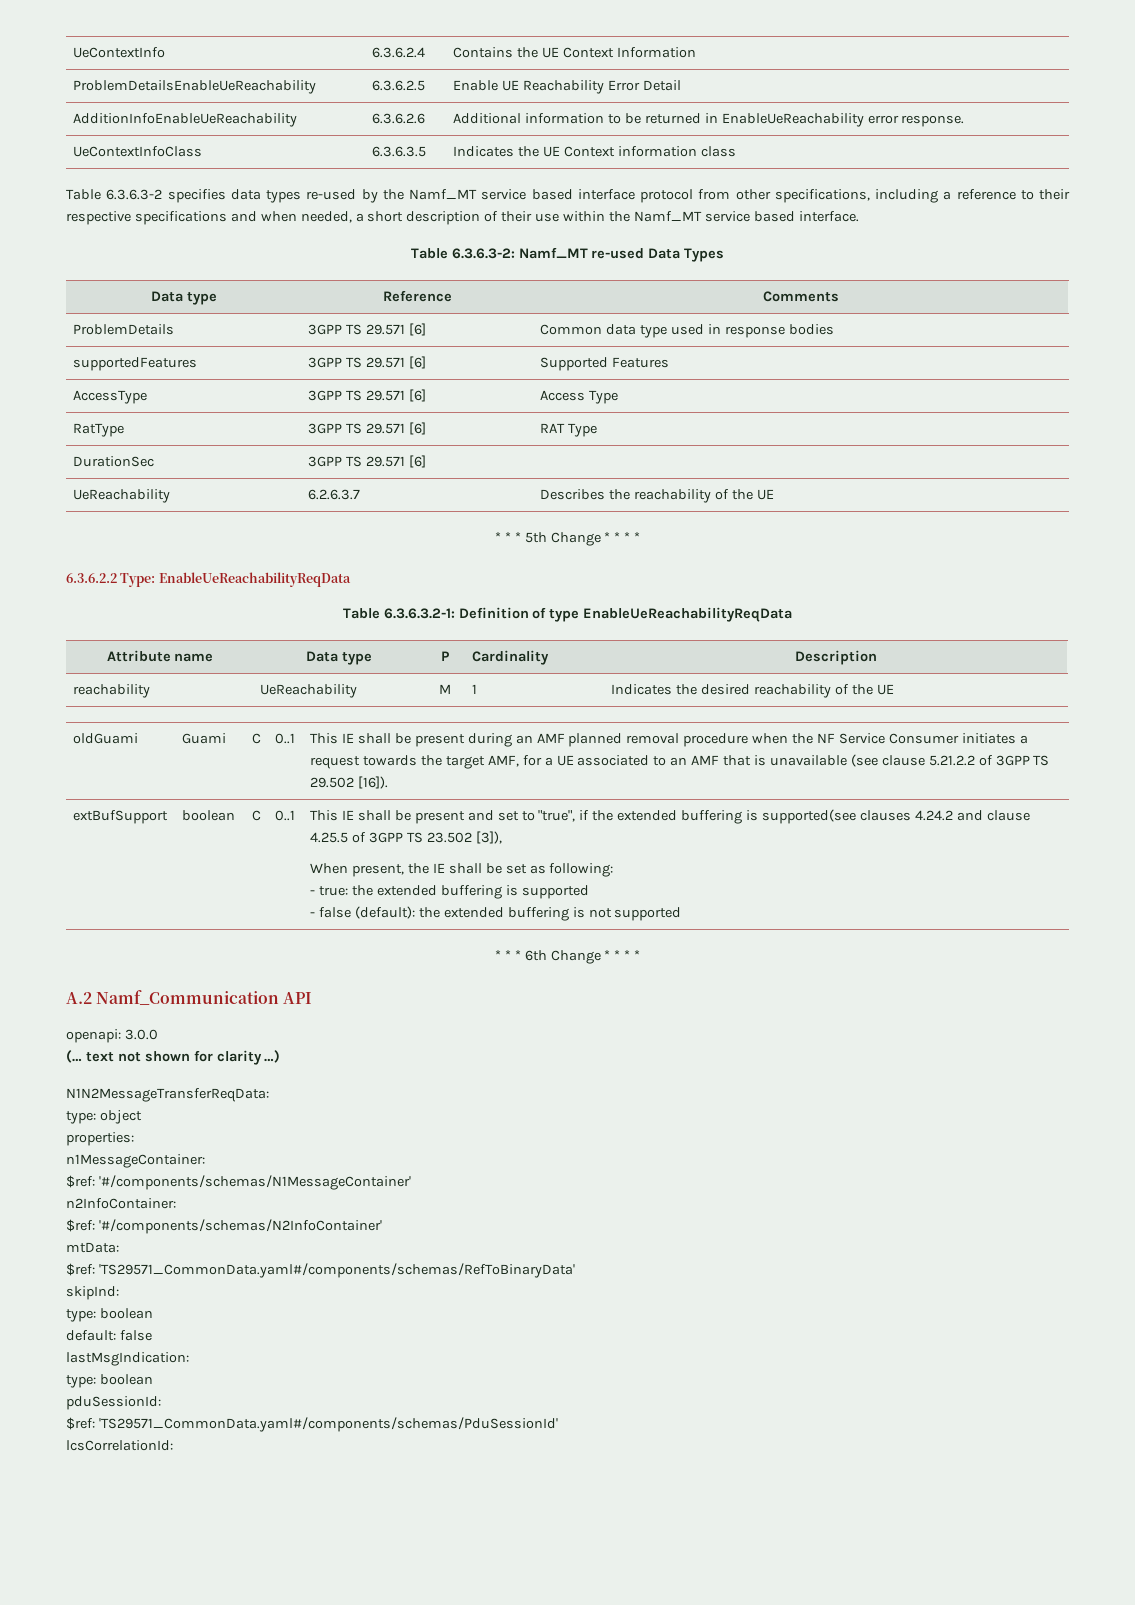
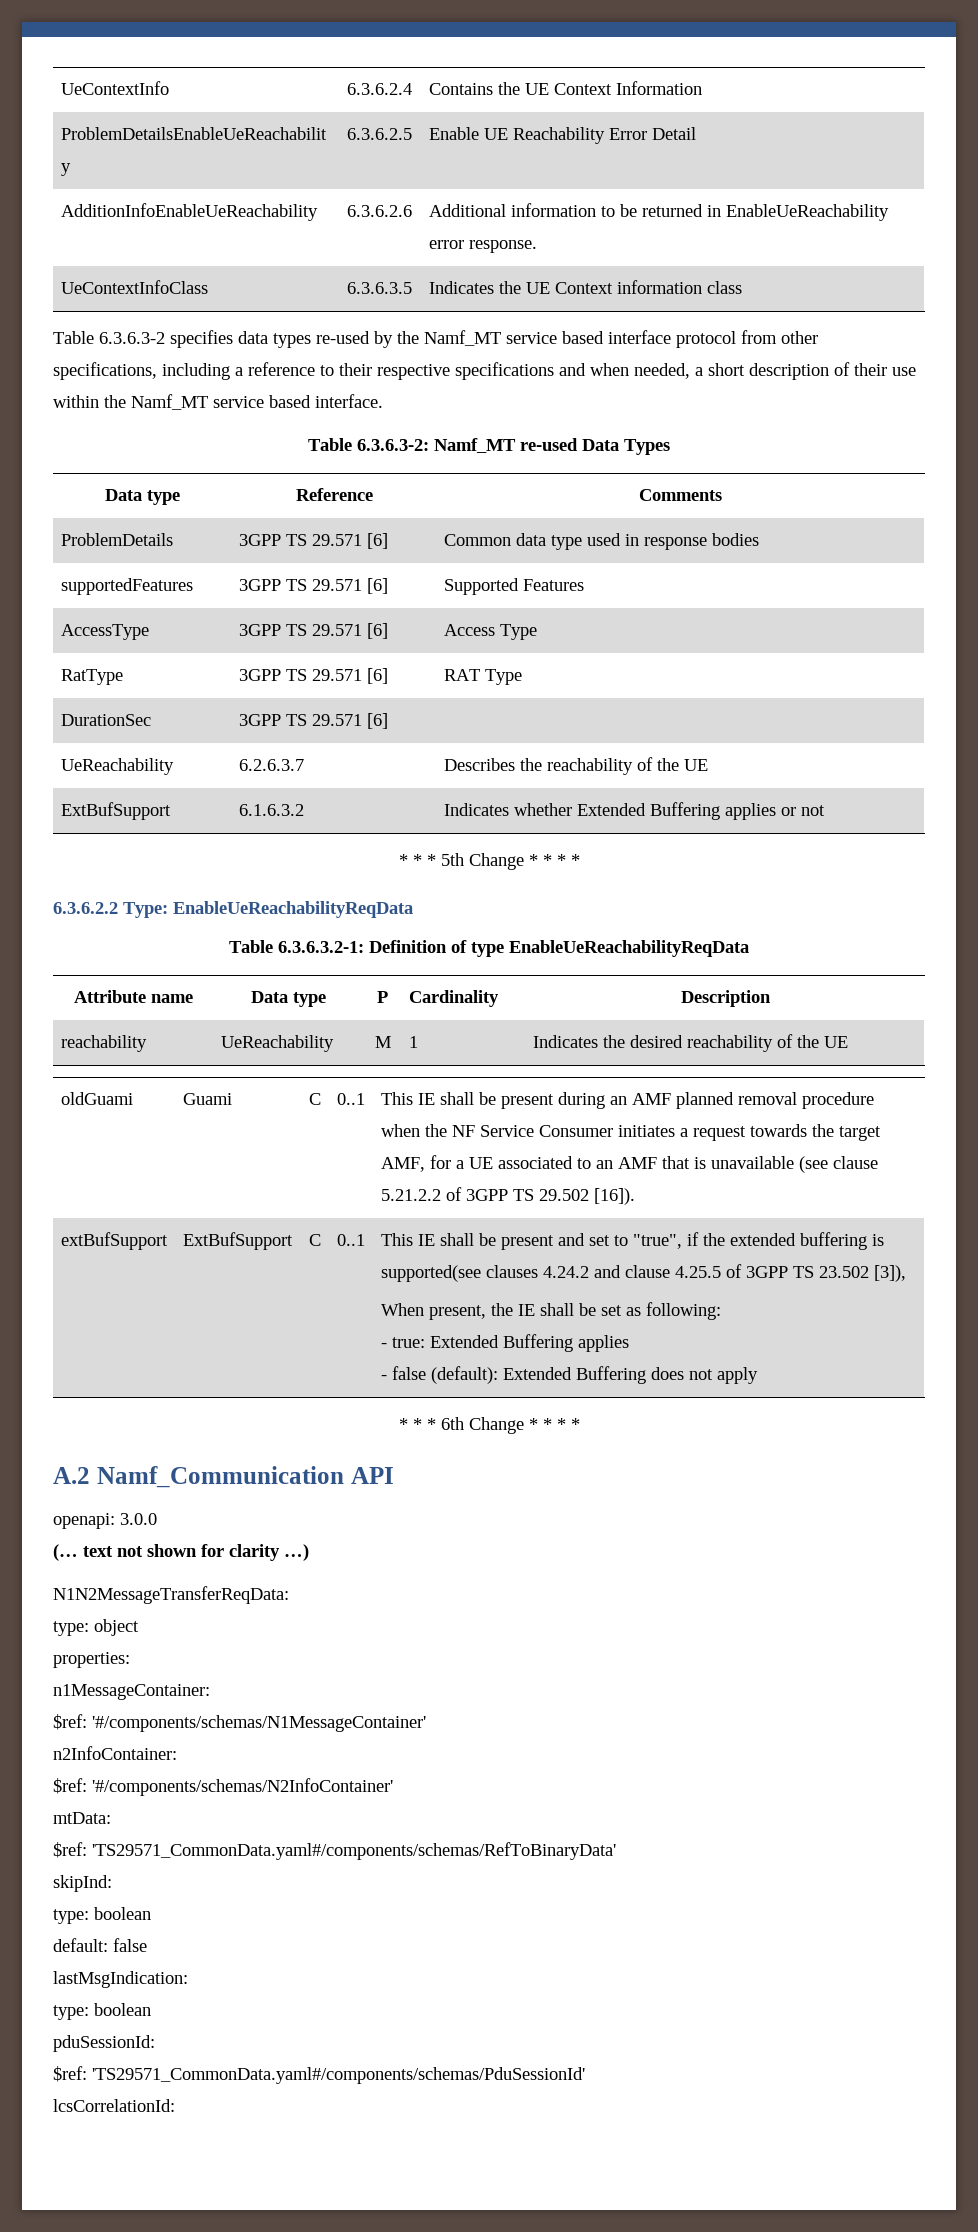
+ ExtBufSupport | 6.1.6.3.2 | Indicates whether Extended Buffering applies or not
- extBufSupport | boolean
+ extBufSupport | ExtBufSupport
- - true: the extended buffering is supported
- - false (default): the extended buffering is not supported
+ - true: Extended Buffering applies
+ - false (default): Extended Buffering does not apply

